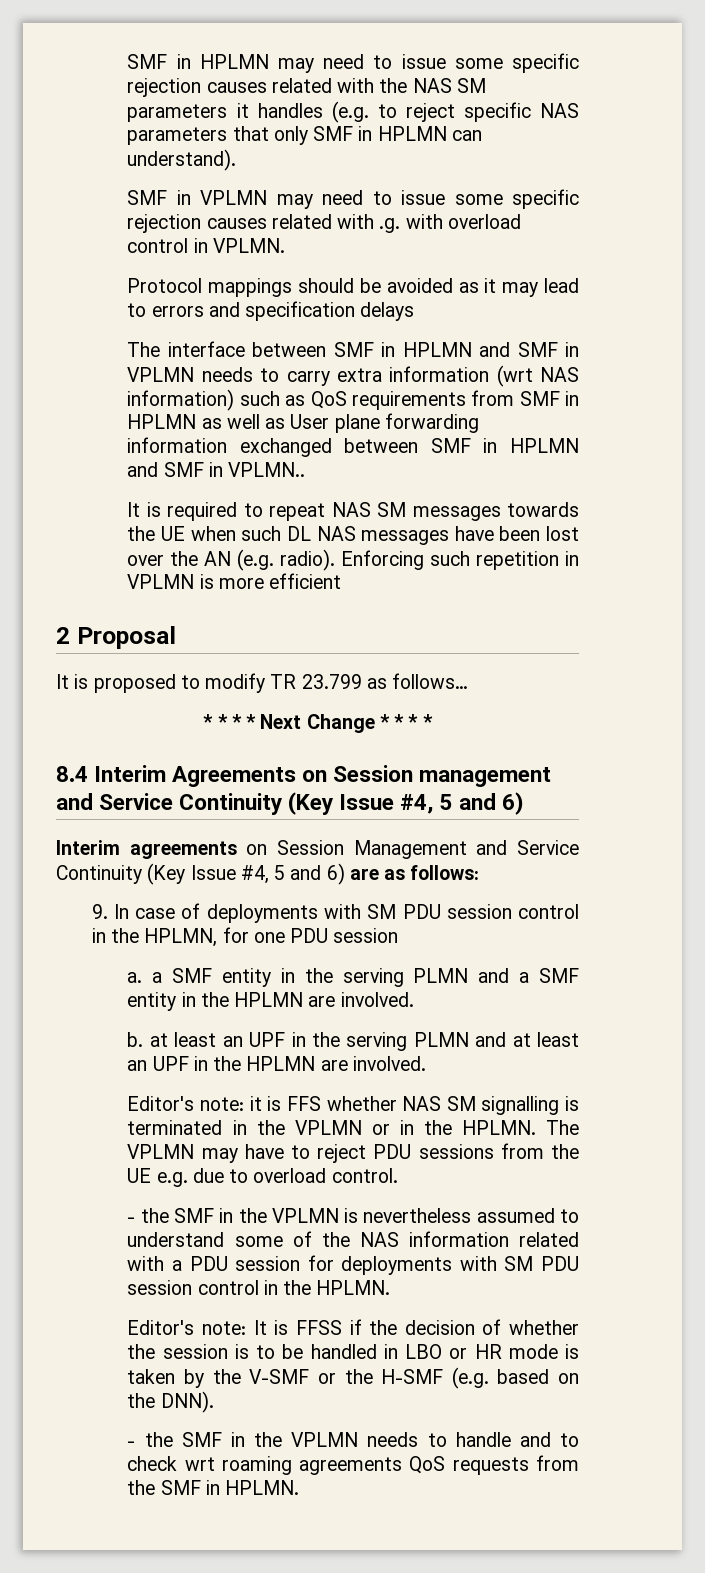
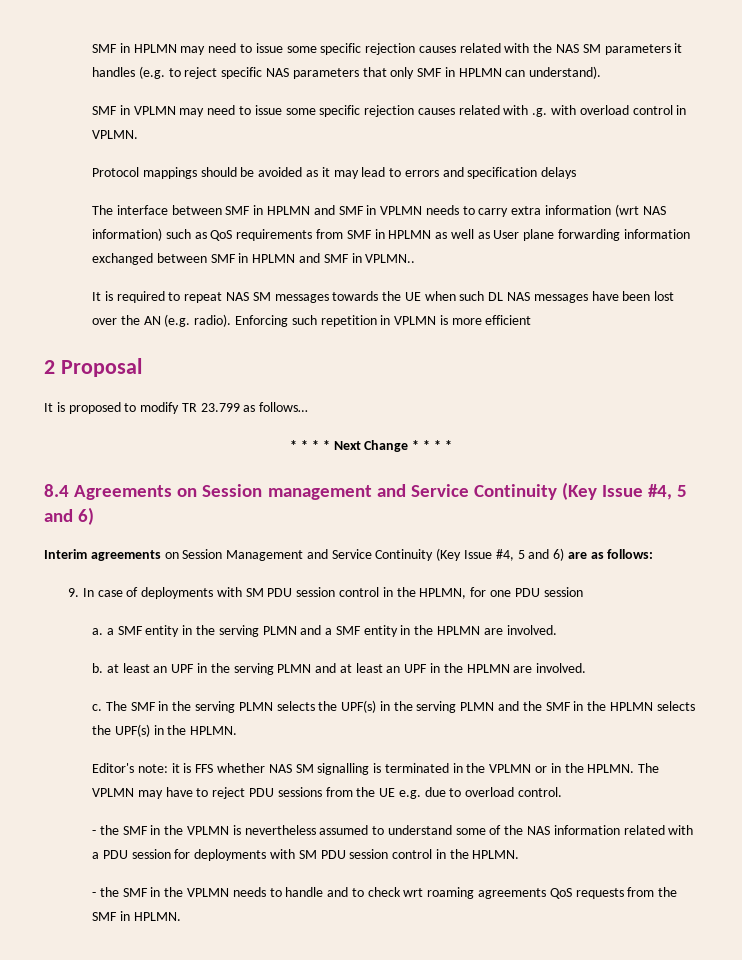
- 8.4 Interim Agreements on Session management and Service Continuity (Key Issue #4, 5 and 6)
+ 8.4 Agreements on Session management and Service Continuity (Key Issue #4, 5 and 6)
+ c. The SMF in the serving PLMN selects the UPF(s) in the serving PLMN and the SMF in the HPLMN selects the UPF(s) in the HPLMN.
- Editor's note: It is FFSS if the decision of whether the session is to be handled in LBO or HR mode is taken by the V-SMF or the H-SMF (e.g. based on the DNN).

